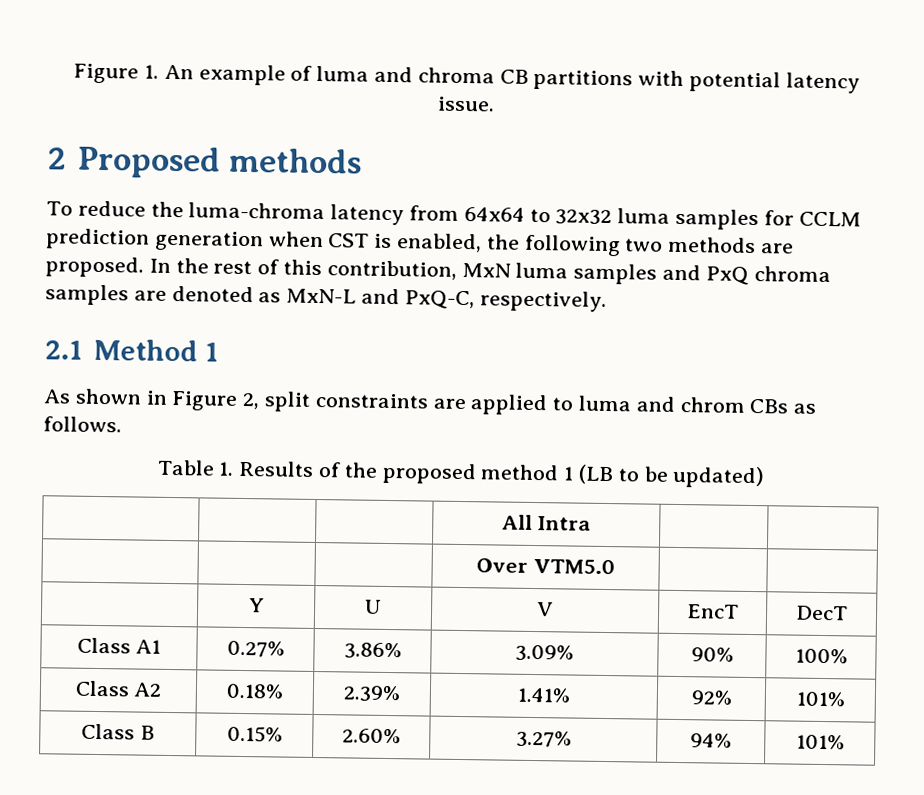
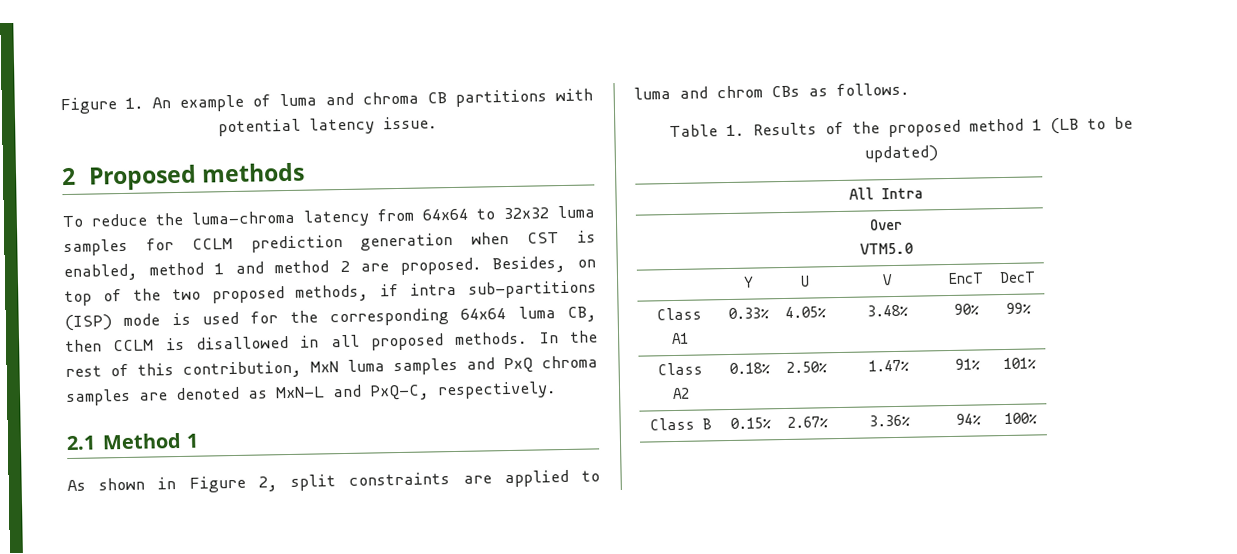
- To reduce the luma-chroma latency from 64x64 to 32x32 luma samples for CCLM prediction generation when CST is enabled, the following two methods are proposed.
+ To reduce the luma-chroma latency from 64x64 to 32x32 luma samples for CCLM prediction generation when CST is enabled, method 1 and method 2 are proposed. Besides, on top of the two proposed methods, if intra sub-partitions (ISP) mode is used for the corresponding 64x64 luma CB, then CCLM is disallowed in all proposed methods.
- Class A1 | 0.27% | 3.86% | 3.09% | 90% | 100%
+ Class A1 | 0.33% | 4.05% | 3.48% | 90% | 99%
- Class A2 | 0.18% | 2.39% | 1.41% | 92% | 101%
+ Class A2 | 0.18% | 2.50% | 1.47% | 91% | 101%
- Class B | 0.15% | 2.60% | 3.27% | 94% | 101%
+ Class B | 0.15% | 2.67% | 3.36% | 94% | 100%

